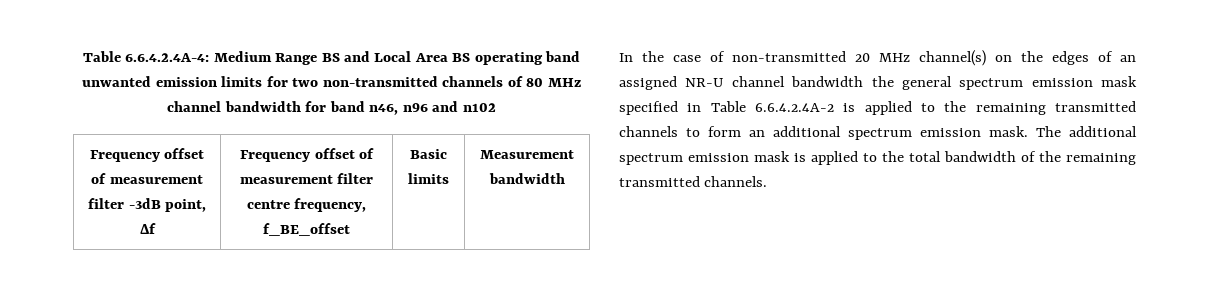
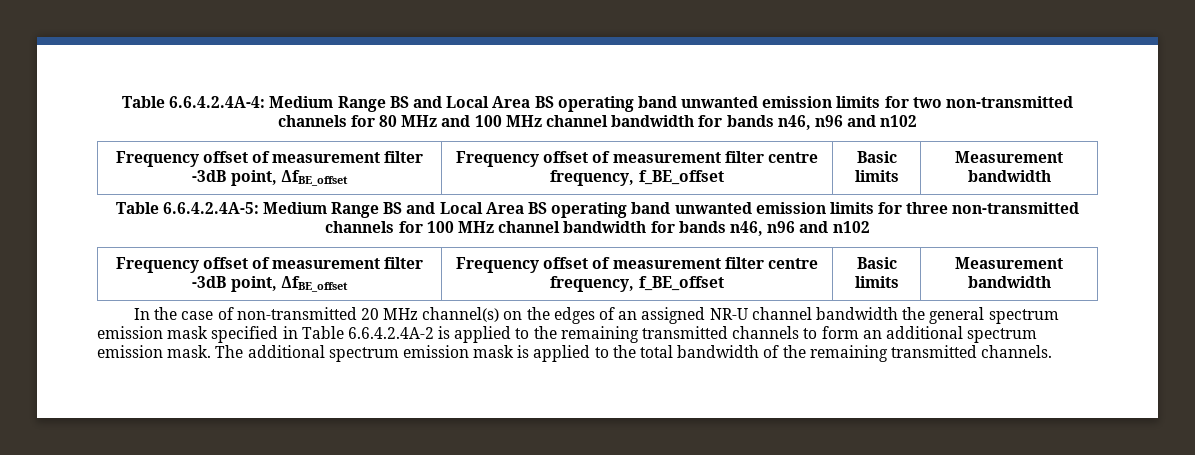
- Table 6.6.4.2.4A-4: Medium Range BS and Local Area BS operating band unwanted emission limits for two non-transmitted channels of 80 MHz channel bandwidth for band n46, n96 and n102
- Frequency offset of measurement filter -3dB point, Δf | Frequency offset of measurement filter centre frequency, f_BE_offset | Basic limits | Measurement bandwidth
+ Table 6.6.4.2.4A-4: Medium Range BS and Local Area BS operating band unwanted emission limits for two non-transmitted channels for 80 MHz and 100 MHz channel bandwidth for bands n46, n96 and n102
+ Frequency offset of measurement filter -3dB point, ΔfBE_offset | Frequency offset of measurement filter centre frequency, f_BE_offset | Basic limits | Measurement bandwidth
+ Table 6.6.4.2.4A-5: Medium Range BS and Local Area BS operating band unwanted emission limits for three non-transmitted channels for 100 MHz channel bandwidth for bands n46, n96 and n102
+ Frequency offset of measurement filter -3dB point, ΔfBE_offset | Frequency offset of measurement filter centre frequency, f_BE_offset | Basic limits | Measurement bandwidth

